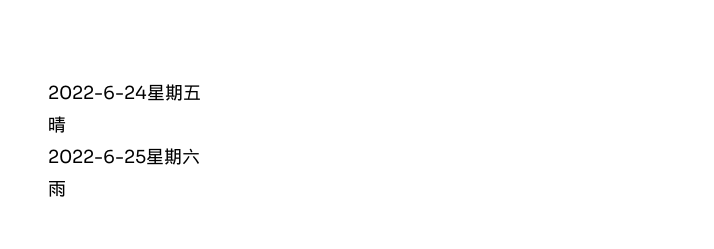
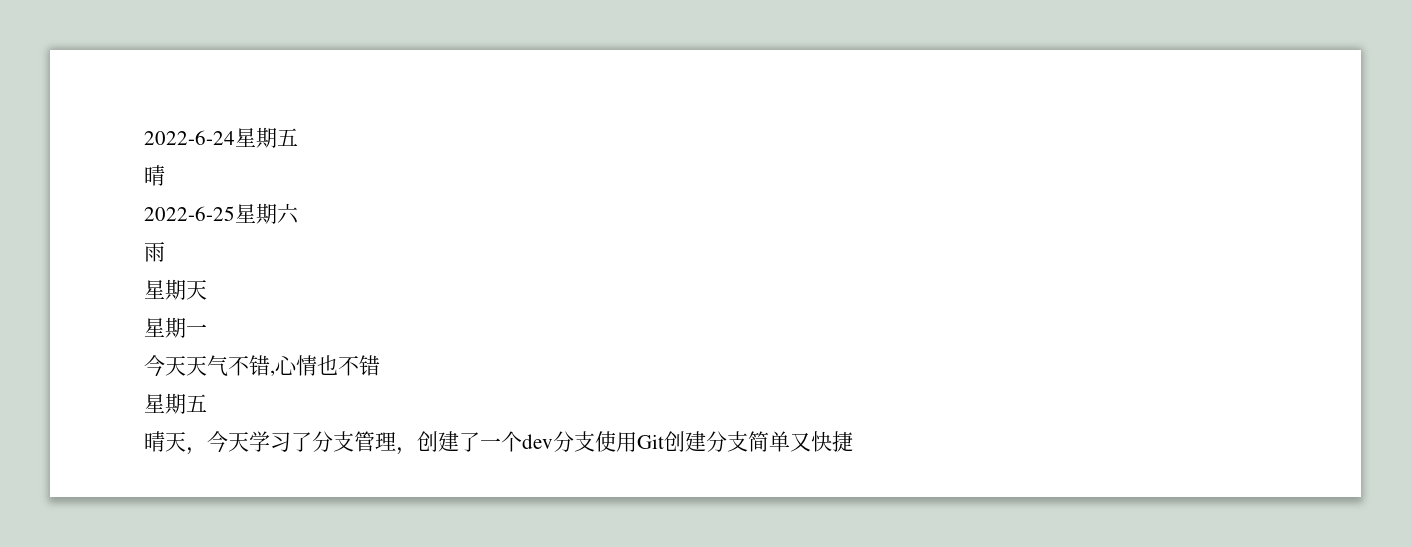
+ 星期天
+ 星期一
+ 今天天气不错,心情也不错
+ 星期五
+ 晴天，今天学习了分支管理，创建了一个dev分支使用Git创建分支简单又快捷

